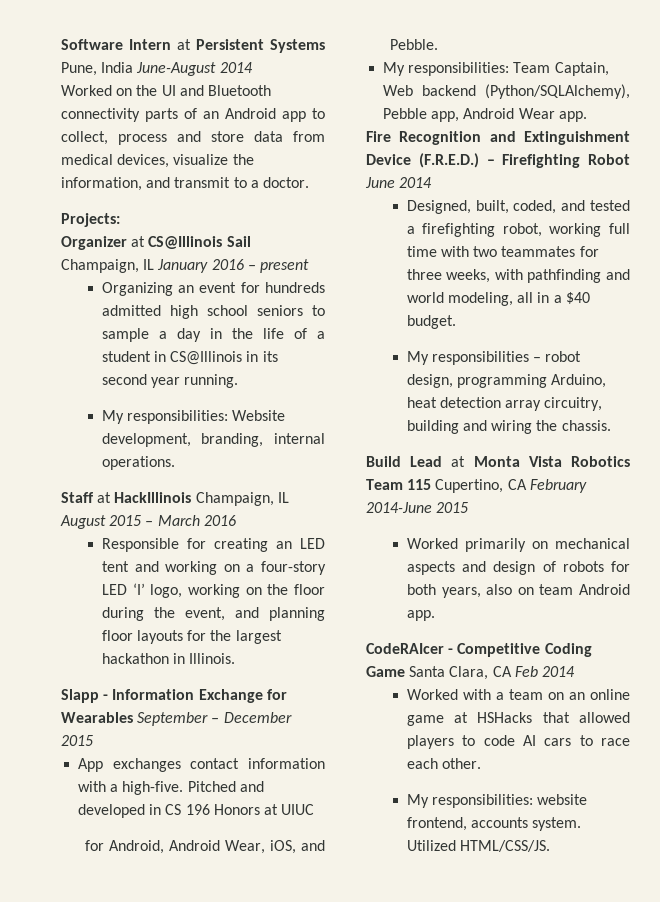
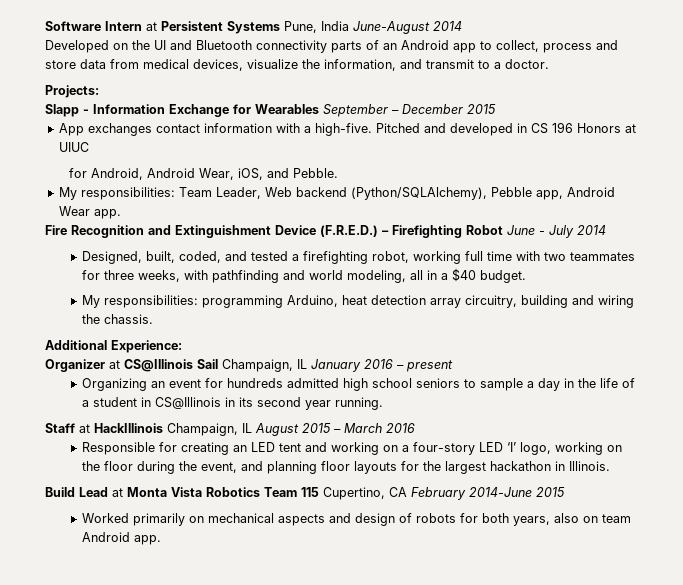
- Worked on the UI and Bluetooth connectivity parts of an Android app to collect, process and store data from medical devices, visualize the information, and transmit to a doctor.
+ Developed on the UI and Bluetooth connectivity parts of an Android app to collect, process and store data from medical devices, visualize the information, and transmit to a doctor.
+ Slapp - Information Exchange for Wearables September – December 2015
+ App exchanges contact information with a high-five. Pitched and developed in CS 196 Honors at UIUC
+ for Android, Android Wear, iOS, and Pebble.
+ My responsibilities: Team Leader, Web backend (Python/SQLAlchemy), Pebble app, Android Wear app.
+ Fire Recognition and Extinguishment Device (F.R.E.D.) – Firefighting Robot June - July 2014
+ Designed, built, coded, and tested a firefighting robot, working full time with two teammates for three weeks, with pathfinding and world modeling, all in a $40 budget.
+ My responsibilities: programming Arduino, heat detection array circuitry, building and wiring the chassis.
+ Additional Experience:
- My responsibilities: Website development, branding, internal operations.
- Slapp - Information Exchange for Wearables September – December 2015
- App exchanges contact information with a high-five. Pitched and developed in CS 196 Honors at UIUC
- for Android, Android Wear, iOS, and Pebble.
- My responsibilities: Team Captain, Web backend (Python/SQLAlchemy), Pebble app, Android Wear app.
- Fire Recognition and Extinguishment Device (F.R.E.D.) – Firefighting Robot June 2014
- Designed, built, coded, and tested a firefighting robot, working full time with two teammates for three weeks, with pathfinding and world modeling, all in a $40 budget.
- My responsibilities – robot design, programming Arduino, heat detection array circuitry, building and wiring the chassis.
- CodeRAIcer - Competitive Coding Game Santa Clara, CA Feb 2014
- Worked with a team on an online game at HSHacks that allowed players to code AI cars to race each other.
- My responsibilities: website frontend, accounts system. Utilized HTML/CSS/JS.

